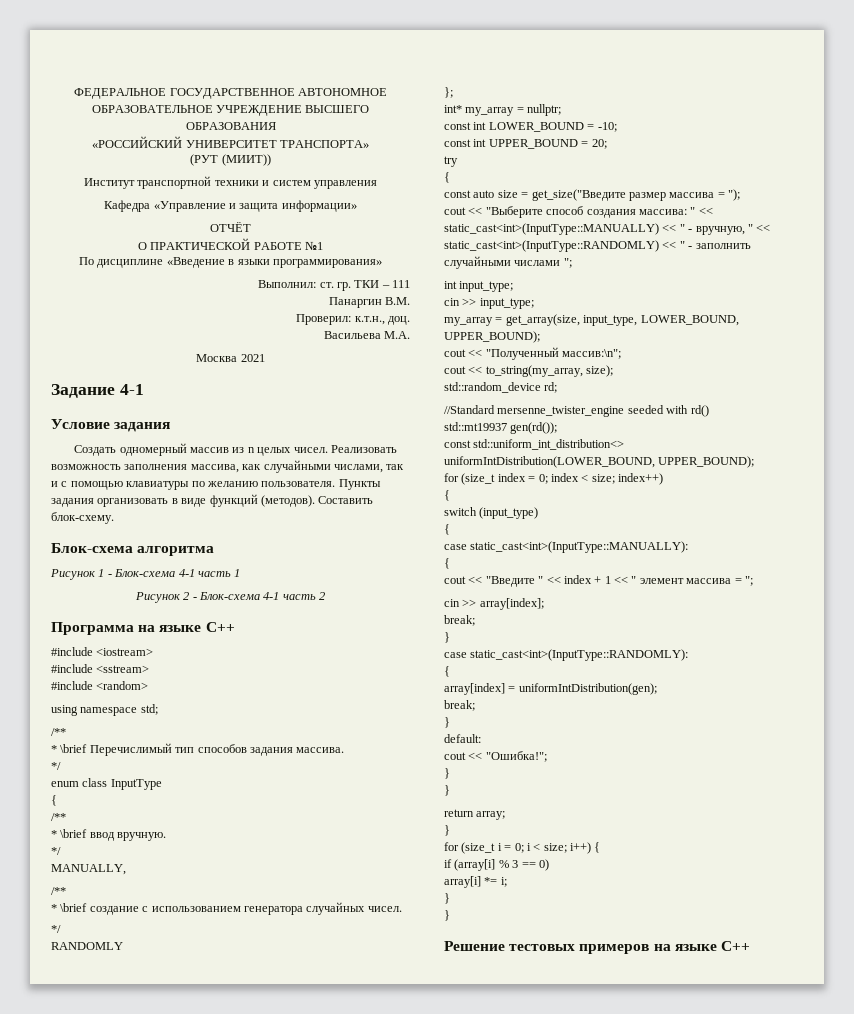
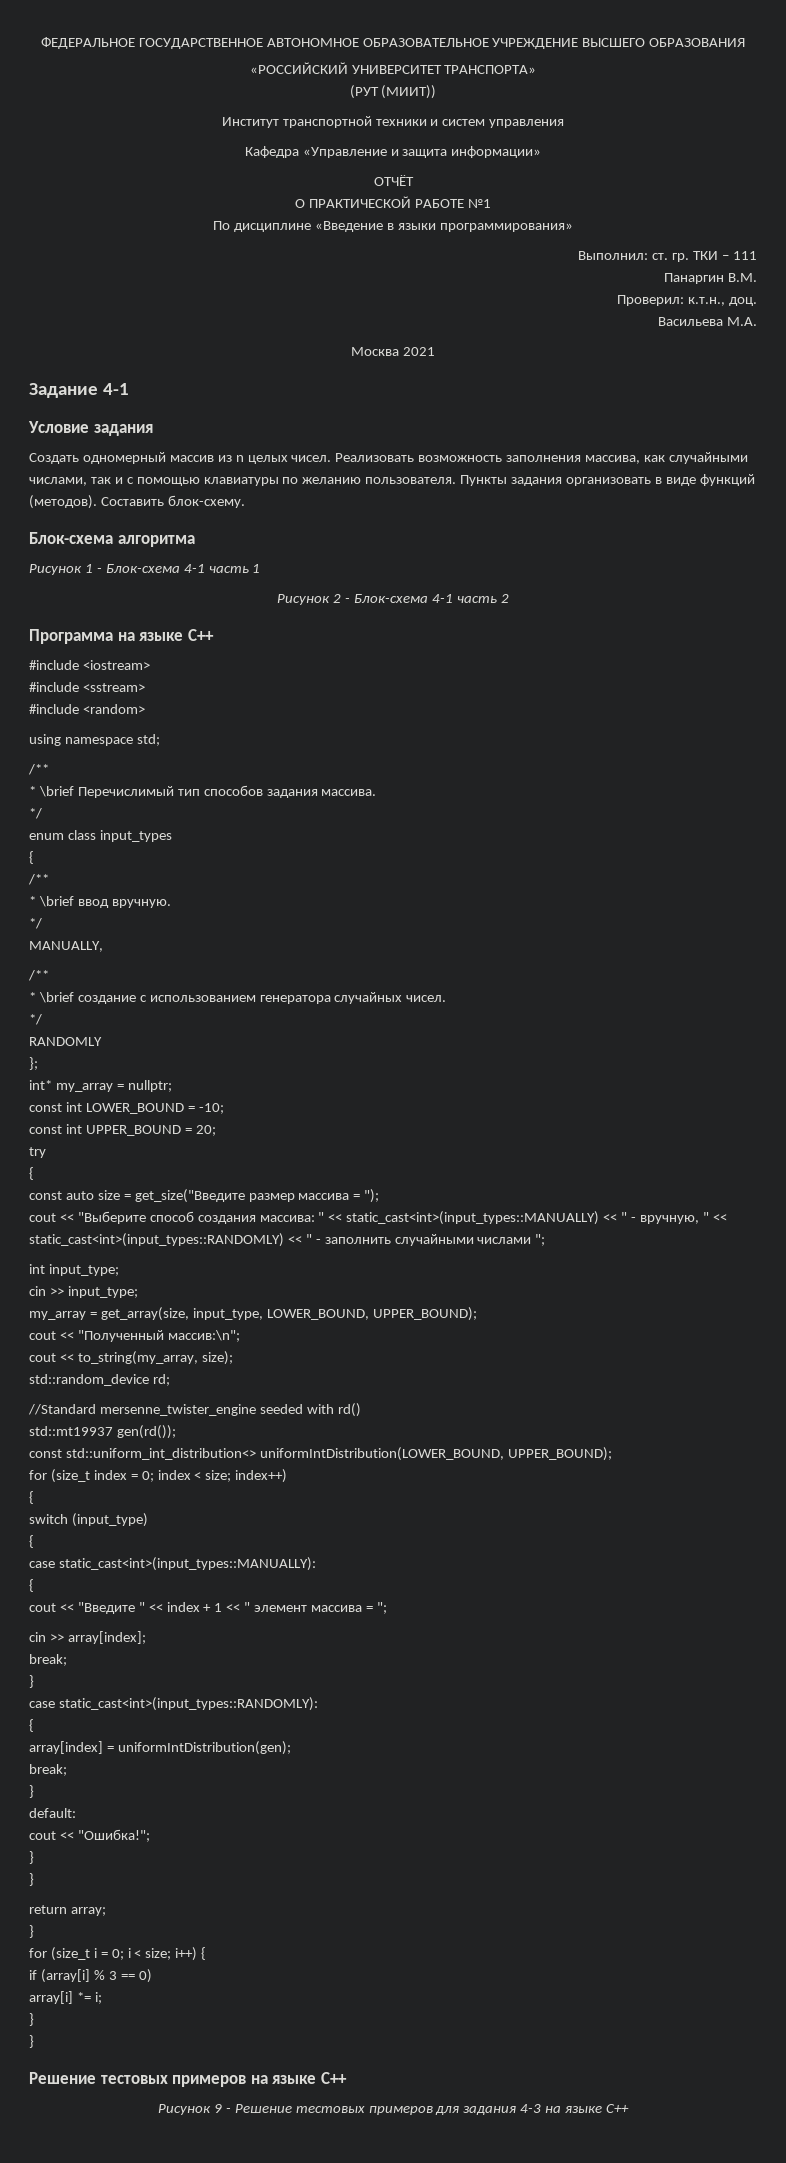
- enum class InputType
+ enum class input_types
- cout << "Выберите способ создания массива: " << static_cast<int>(InputType::MANUALLY) << " - вручную, " << static_cast<int>(InputType::RANDOMLY) << " - заполнить случайными числами ";
+ cout << "Выберите способ создания массива: " << static_cast<int>(input_types::MANUALLY) << " - вручную, " << static_cast<int>(input_types::RANDOMLY) << " - заполнить случайными числами ";
- case static_cast<int>(InputType::MANUALLY):
+ case static_cast<int>(input_types::MANUALLY):
- case static_cast<int>(InputType::RANDOMLY):
+ case static_cast<int>(input_types::RANDOMLY):
+ Рисунок 9 - Решение тестовых примеров для задания 4-3 на языке С++

